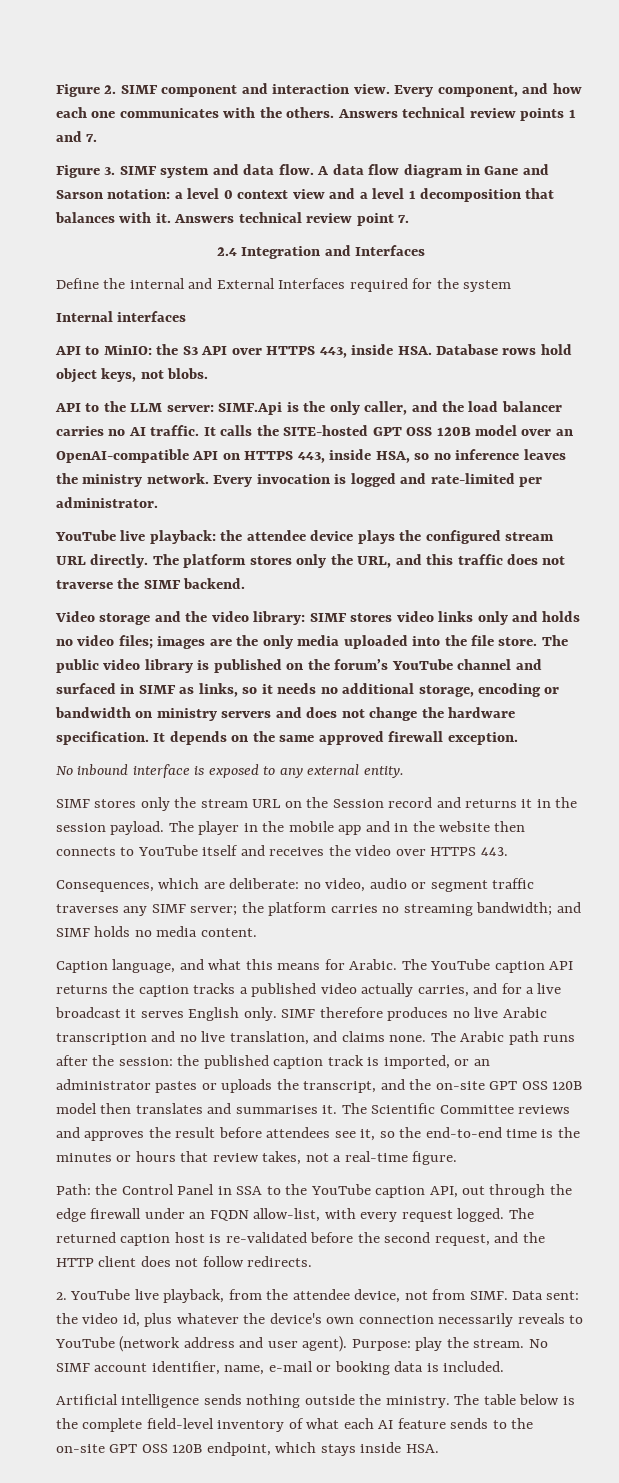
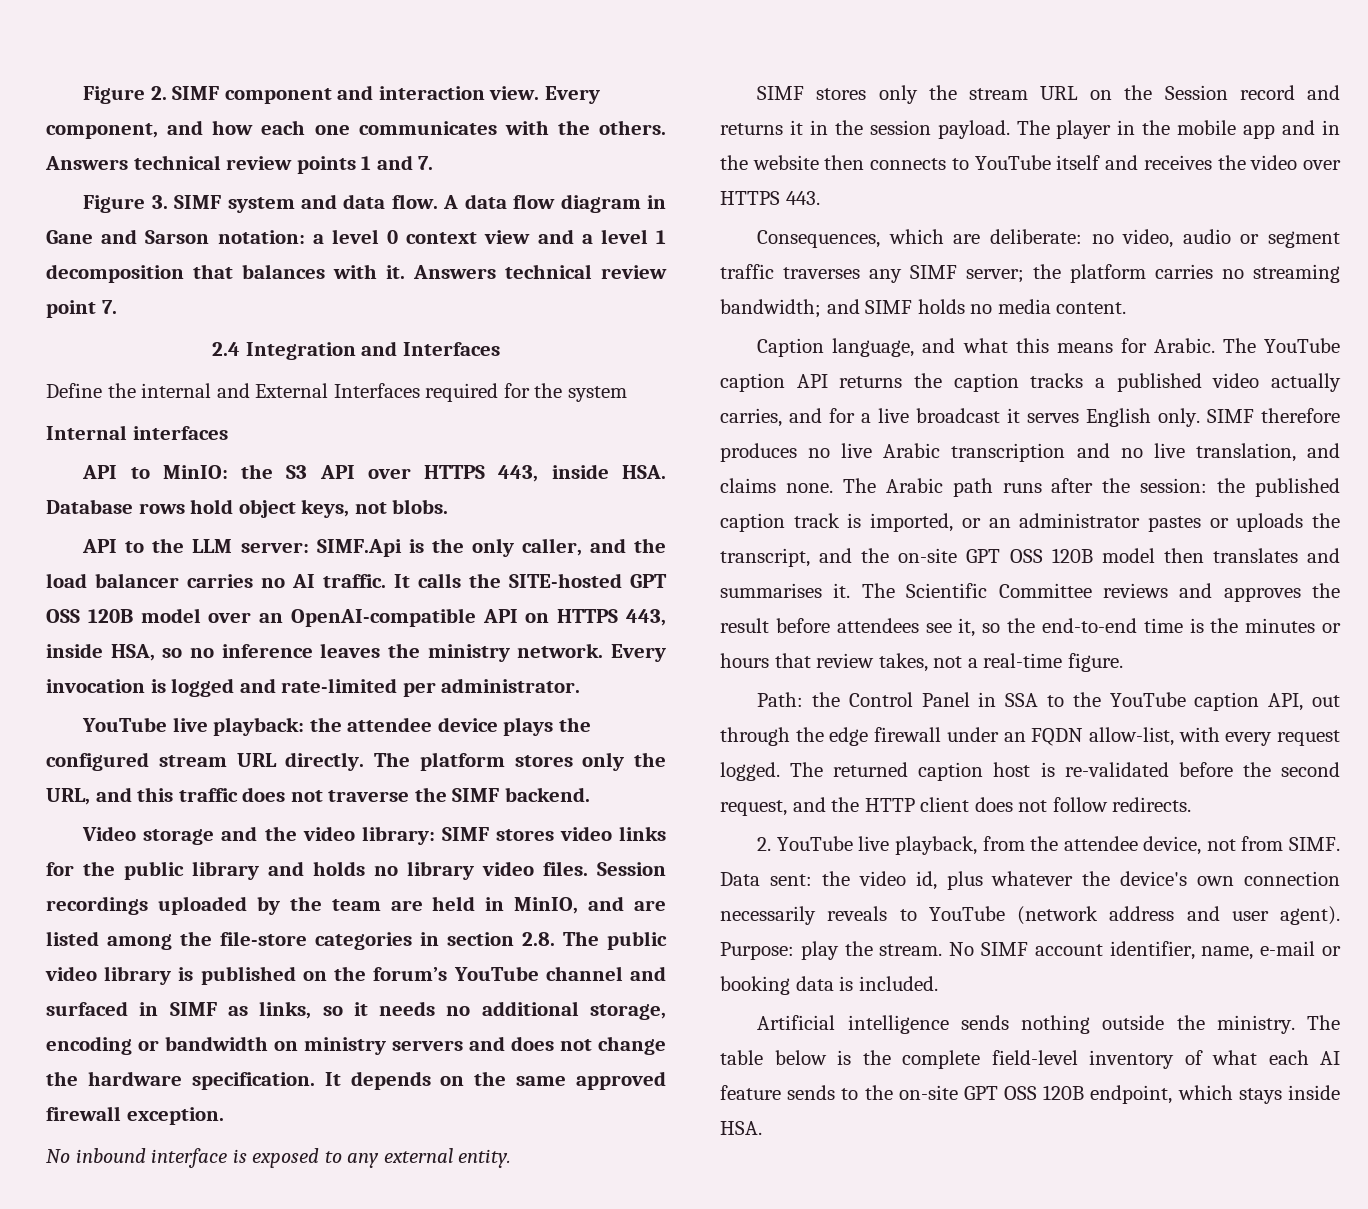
- Video storage and the video library: SIMF stores video links only and holds no video files; images are the only media uploaded into the file store. The public video library is published on the forum’s YouTube channel and surfaced in SIMF as links, so it needs no additional storage, encoding or bandwidth on ministry servers and does not change the hardware specification.
+ Video storage and the video library: SIMF stores video links for the public library and holds no library video files. Session recordings uploaded by the team are held in MinIO, and are listed among the file-store categories in section 2.8. The public video library is published on the forum’s YouTube channel and surfaced in SIMF as links, so it needs no additional storage, encoding or bandwidth on ministry servers and does not change the hardware specification.

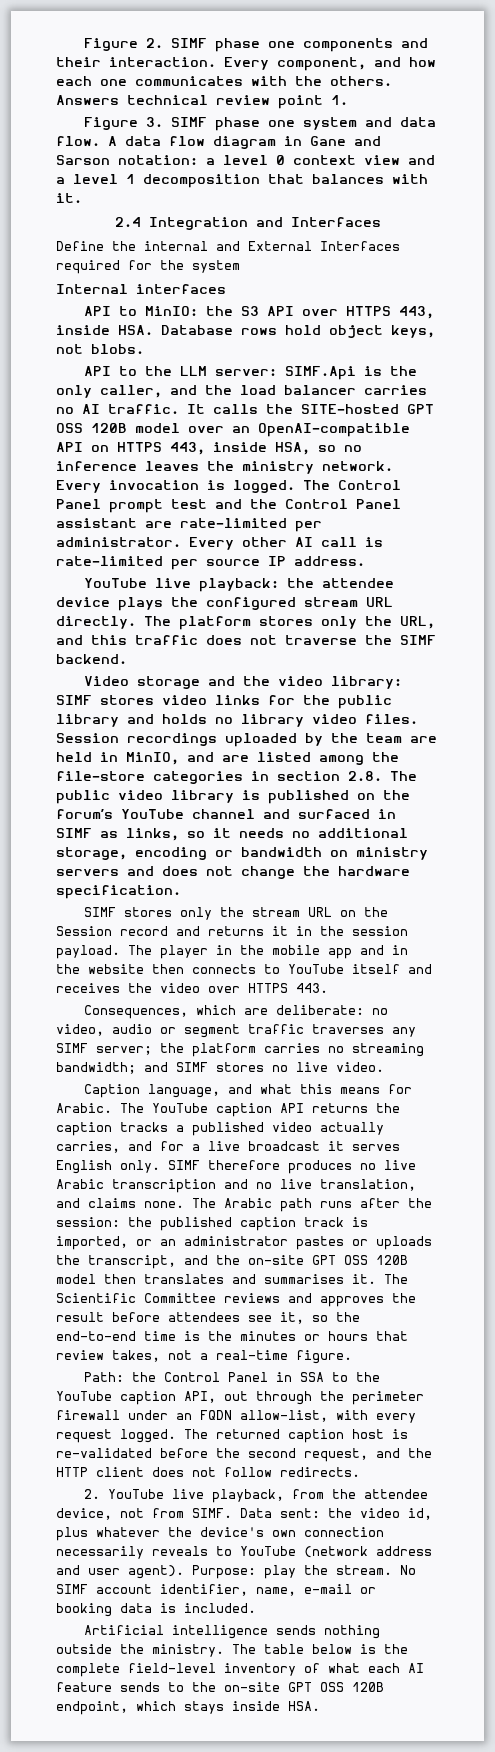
- Figure 2. SIMF component and interaction view.
+ Figure 2. SIMF phase one components and their interaction.
- Answers technical review points 1 and 7.
+ Answers technical review point 1.
- Figure 3. SIMF system and data flow.
+ Figure 3. SIMF phase one system and data flow.
- Answers technical review point 7.
- Every invocation is logged and rate-limited per administrator.
+ Every invocation is logged. The Control Panel prompt test and the Control Panel assistant are rate-limited per administrator. Every other AI call is rate-limited per source IP address.
- It depends on the same approved firewall exception.
- No inbound interface is exposed to any external entity.
- Consequences, which are deliberate: no video, audio or segment traffic traverses any SIMF server; the platform carries no streaming bandwidth; and SIMF holds no media content.
+ Consequences, which are deliberate: no video, audio or segment traffic traverses any SIMF server; the platform carries no streaming bandwidth; and SIMF stores no live video.
- Path: the Control Panel in SSA to the YouTube caption API, out through the edge firewall under an FQDN allow-list, with every request logged.
+ Path: the Control Panel in SSA to the YouTube caption API, out through the perimeter firewall under an FQDN allow-list, with every request logged.

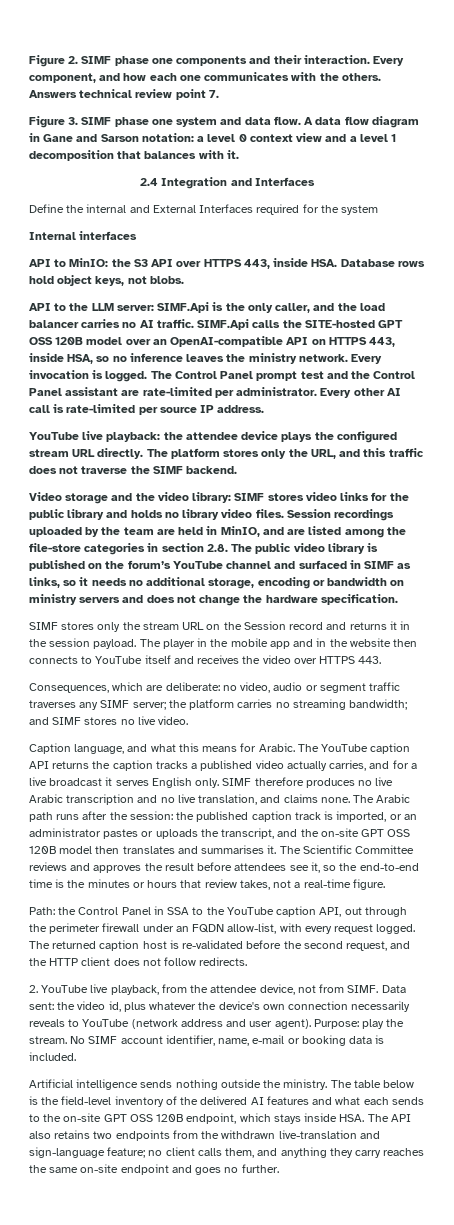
- Answers technical review point 1.
+ Answers technical review point 7.
- It calls the SITE-hosted GPT OSS 120B model over an OpenAI-compatible API on HTTPS 443, inside HSA, so no inference leaves the ministry network.
+ SIMF.Api calls the SITE-hosted GPT OSS 120B model over an OpenAI-compatible API on HTTPS 443, inside HSA, so no inference leaves the ministry network.
- The table below is the complete field-level inventory of what each AI feature sends to the on-site GPT OSS 120B endpoint, which stays inside HSA.
+ The table below is the field-level inventory of the delivered AI features and what each sends to the on-site GPT OSS 120B endpoint, which stays inside HSA. The API also retains two endpoints from the withdrawn live-translation and sign-language feature; no client calls them, and anything they carry reaches the same on-site endpoint and goes no further.

